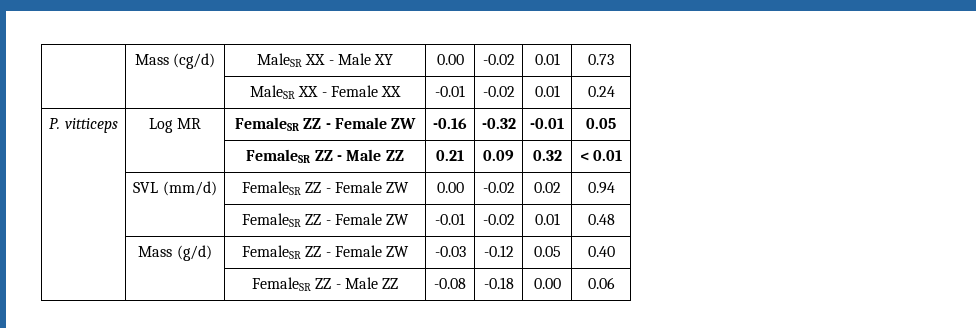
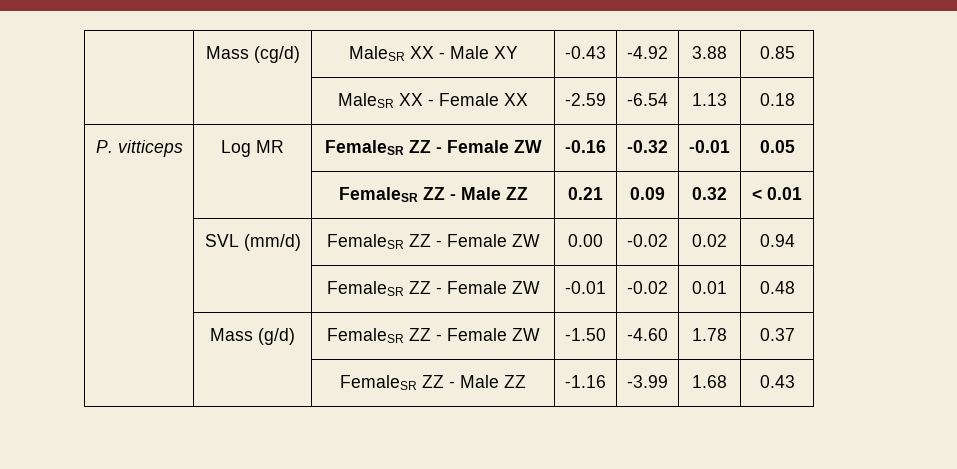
- | Mass (cg/d) | MaleSR XX - Male XY | 0.00 | -0.02 | 0.01 | 0.73
+ | Mass (cg/d) | MaleSR XX - Male XY | -0.43 | -4.92 | 3.88 | 0.85
- | | MaleSR XX - Female XX | -0.01 | -0.02 | 0.01 | 0.24
+ | | MaleSR XX - Female XX | -2.59 | -6.54 | 1.13 | 0.18
- | Mass (g/d) | FemaleSR ZZ - Female ZW | -0.03 | -0.12 | 0.05 | 0.40
- | | FemaleSR ZZ - Male ZZ | -0.08 | -0.18 | 0.00 | 0.06
+ | Mass (g/d) | FemaleSR ZZ - Female ZW | -1.50 | -4.60 | 1.78 | 0.37
+ | | FemaleSR ZZ - Male ZZ | -1.16 | -3.99 | 1.68 | 0.43

